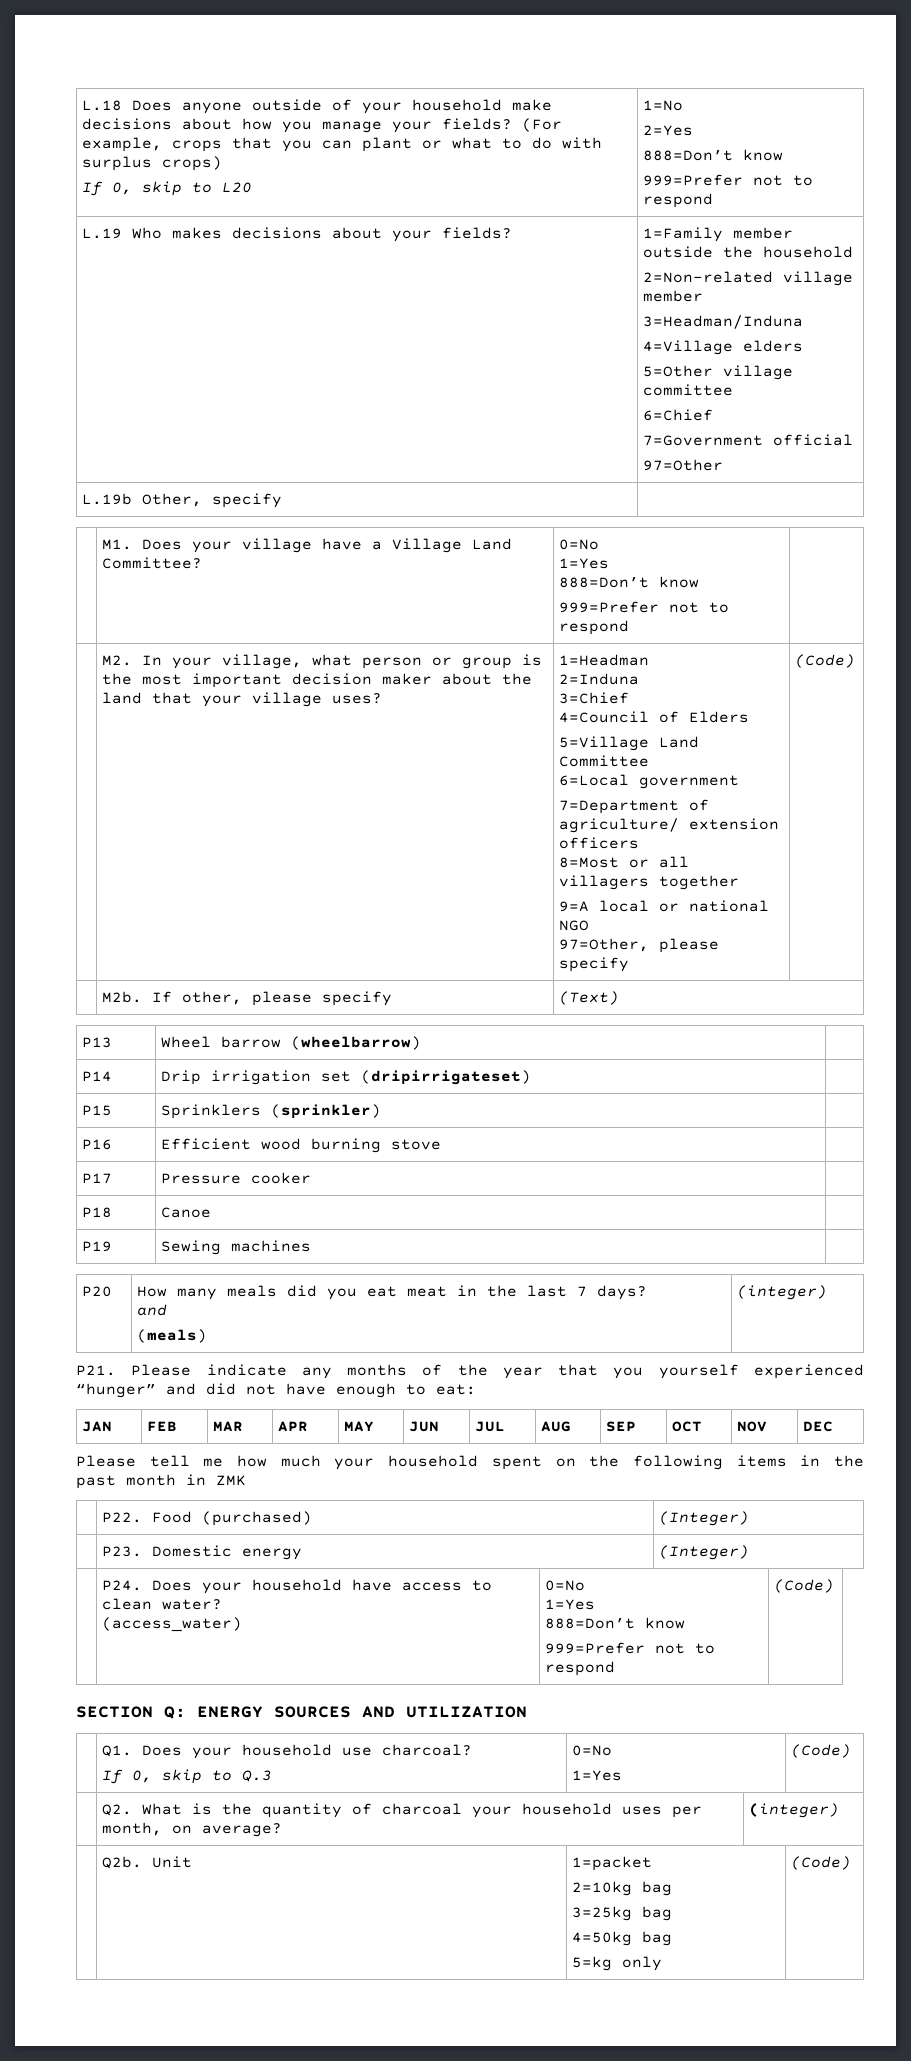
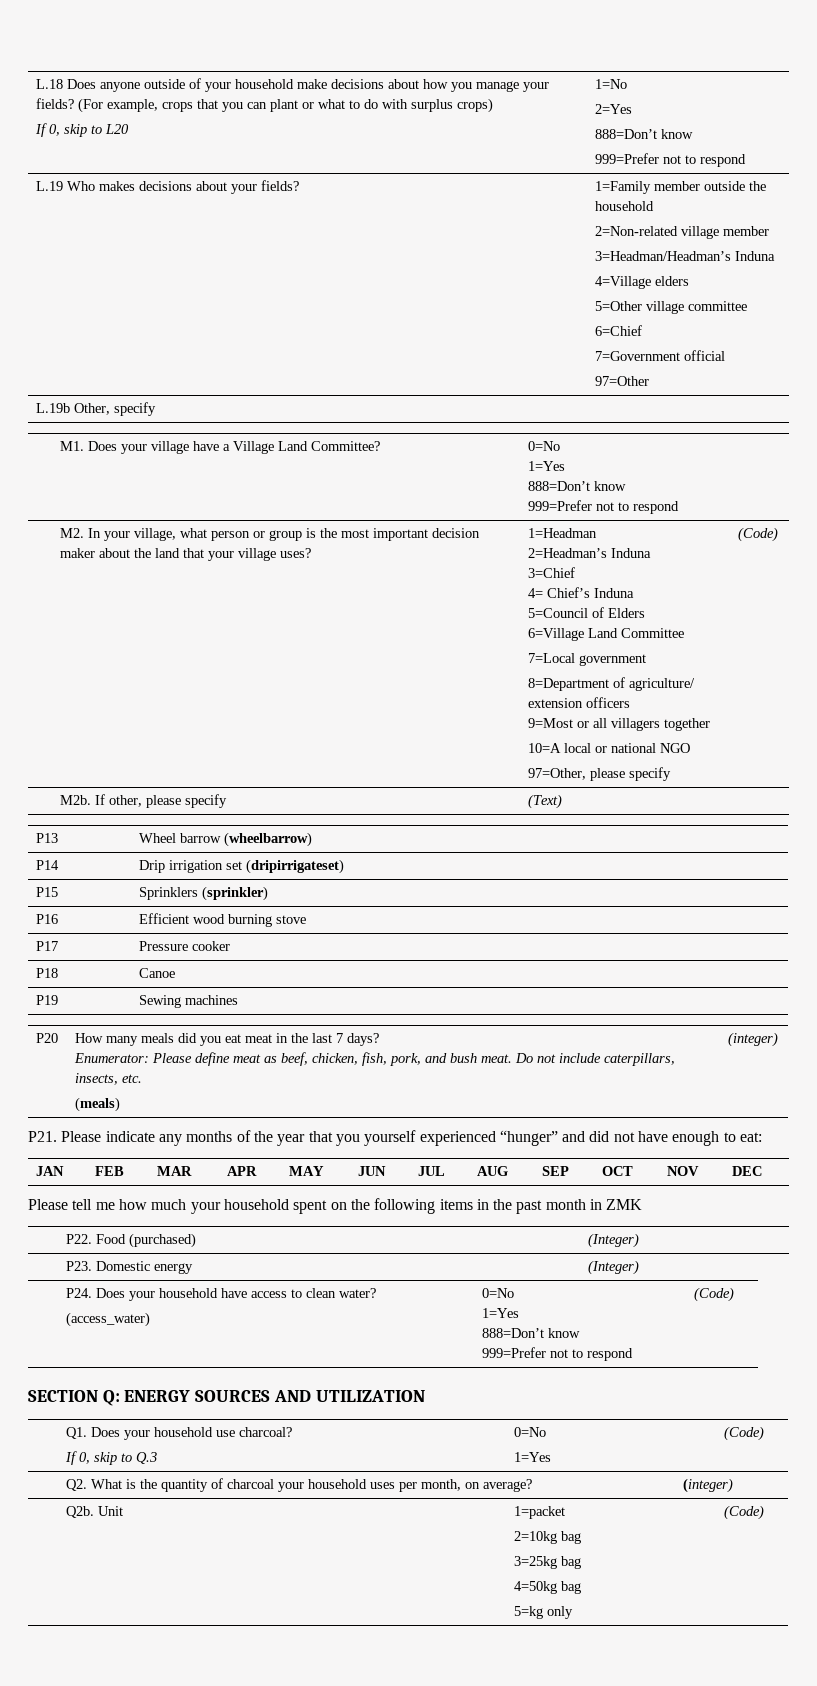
  L.19 Who makes decisions about your fields? | 1=Family member outside the household
  2=Non-related village member
- 3=Headman/Induna
+ 3=Headman/Headman’s Induna
- 2=Induna
+ 2=Headman’s Induna
- 4=Council of Elders
+ 4= Chief’s Induna
+ 5=Council of Elders
- 5=Village Land Committee
+ 6=Village Land Committee
- 6=Local government
+ 7=Local government
- 7=Department of agriculture/ extension officers
+ 8=Department of agriculture/ extension officers
- 8=Most or all villagers together
+ 9=Most or all villagers together
- 9=A local or national NGO
+ 10=A local or national NGO
  P20 | How many meals did you eat meat in the last 7 days?
- and
+ Enumerator: Please define meat as beef, chicken, fish, pork, and bush meat. Do not include caterpillars, insects, etc.

